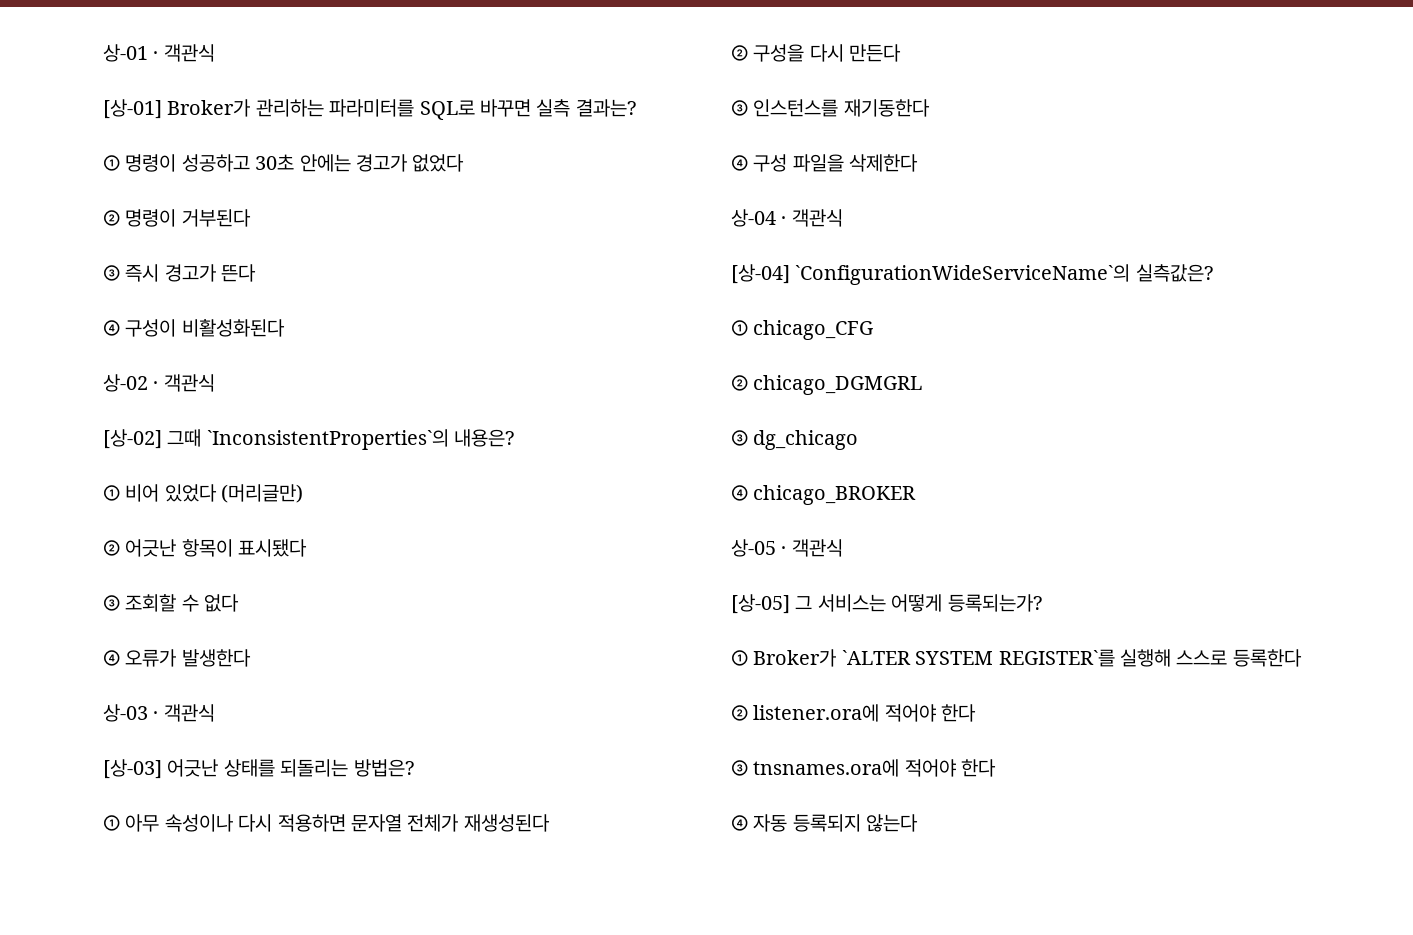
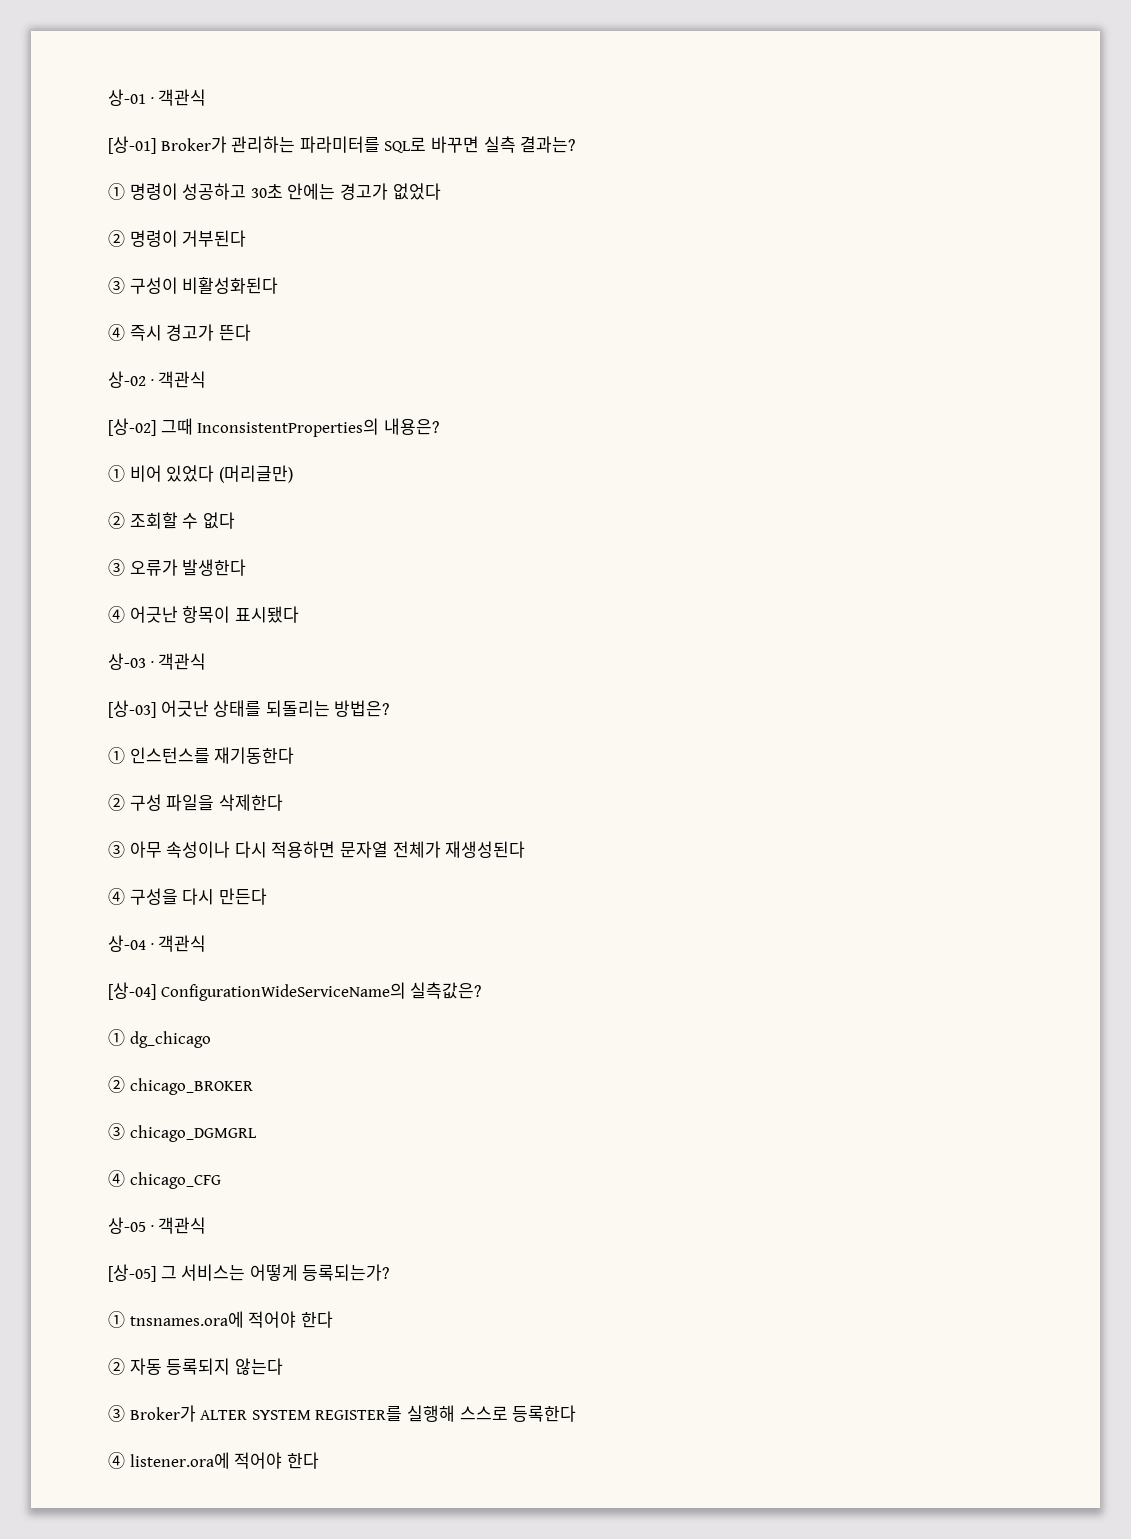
- ③ 즉시 경고가 뜬다
+ ③ 구성이 비활성화된다
+ ④ 즉시 경고가 뜬다
- ④ 구성이 비활성화된다
- [상-02] 그때 `InconsistentProperties`의 내용은?
+ [상-02] 그때 InconsistentProperties의 내용은?
- ② 어긋난 항목이 표시됐다
- ③ 조회할 수 없다
+ ② 조회할 수 없다
- ④ 오류가 발생한다
+ ③ 오류가 발생한다
+ ④ 어긋난 항목이 표시됐다
- ① 아무 속성이나 다시 적용하면 문자열 전체가 재생성된다
+ ① 인스턴스를 재기동한다
+ ② 구성 파일을 삭제한다
+ ③ 아무 속성이나 다시 적용하면 문자열 전체가 재생성된다
- ② 구성을 다시 만든다
+ ④ 구성을 다시 만든다
- ③ 인스턴스를 재기동한다
- ④ 구성 파일을 삭제한다
- [상-04] `ConfigurationWideServiceName`의 실측값은?
+ [상-04] ConfigurationWideServiceName의 실측값은?
- ① chicago_CFG
- ② chicago_DGMGRL
+ ① dg_chicago
+ ② chicago_BROKER
+ ③ chicago_DGMGRL
- ③ dg_chicago
- ④ chicago_BROKER
+ ④ chicago_CFG
- ① Broker가 `ALTER SYSTEM REGISTER`를 실행해 스스로 등록한다
+ ① tnsnames.ora에 적어야 한다
+ ② 자동 등록되지 않는다
+ ③ Broker가 ALTER SYSTEM REGISTER를 실행해 스스로 등록한다
- ② listener.ora에 적어야 한다
+ ④ listener.ora에 적어야 한다
- ③ tnsnames.ora에 적어야 한다
- ④ 자동 등록되지 않는다

